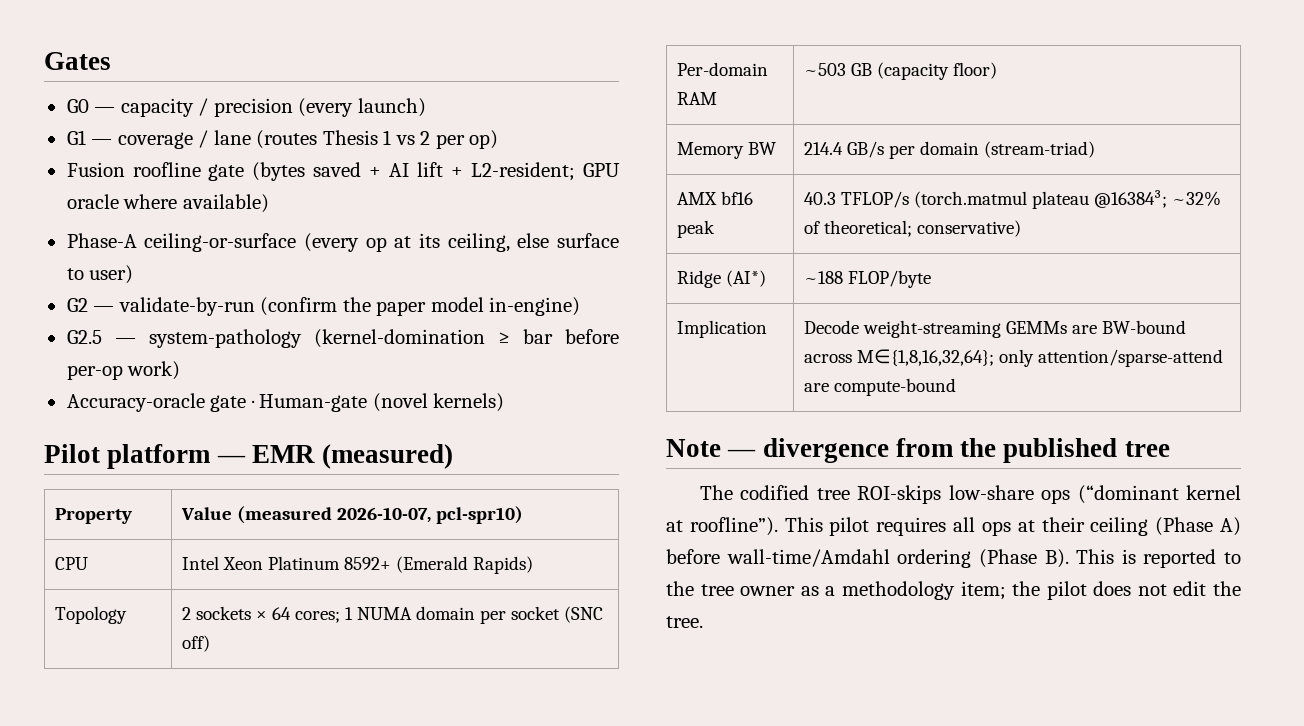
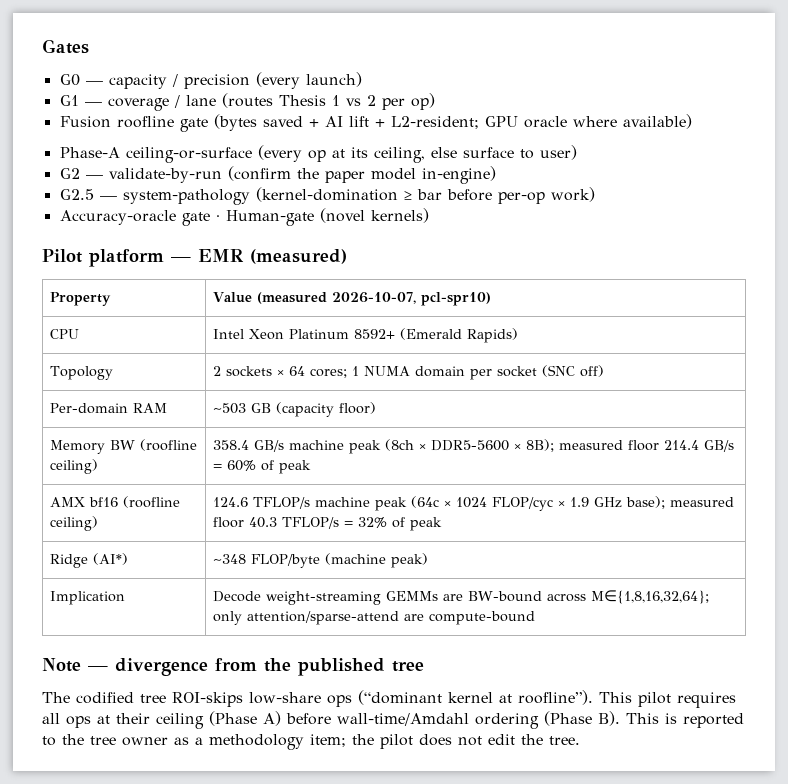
- Memory BW | 214.4 GB/s per domain (stream-triad)
- AMX bf16 peak | 40.3 TFLOP/s (torch.matmul plateau @16384³; ~32% of theoretical; conservative)
+ Memory BW (roofline ceiling) | 358.4 GB/s machine peak (8ch × DDR5-5600 × 8B); measured floor 214.4 GB/s = 60% of peak
+ AMX bf16 (roofline ceiling) | 124.6 TFLOP/s machine peak (64c × 1024 FLOP/cyc × 1.9 GHz base); measured floor 40.3 TFLOP/s = 32% of peak
- Ridge (AI*) | ~188 FLOP/byte
+ Ridge (AI*) | ~348 FLOP/byte (machine peak)

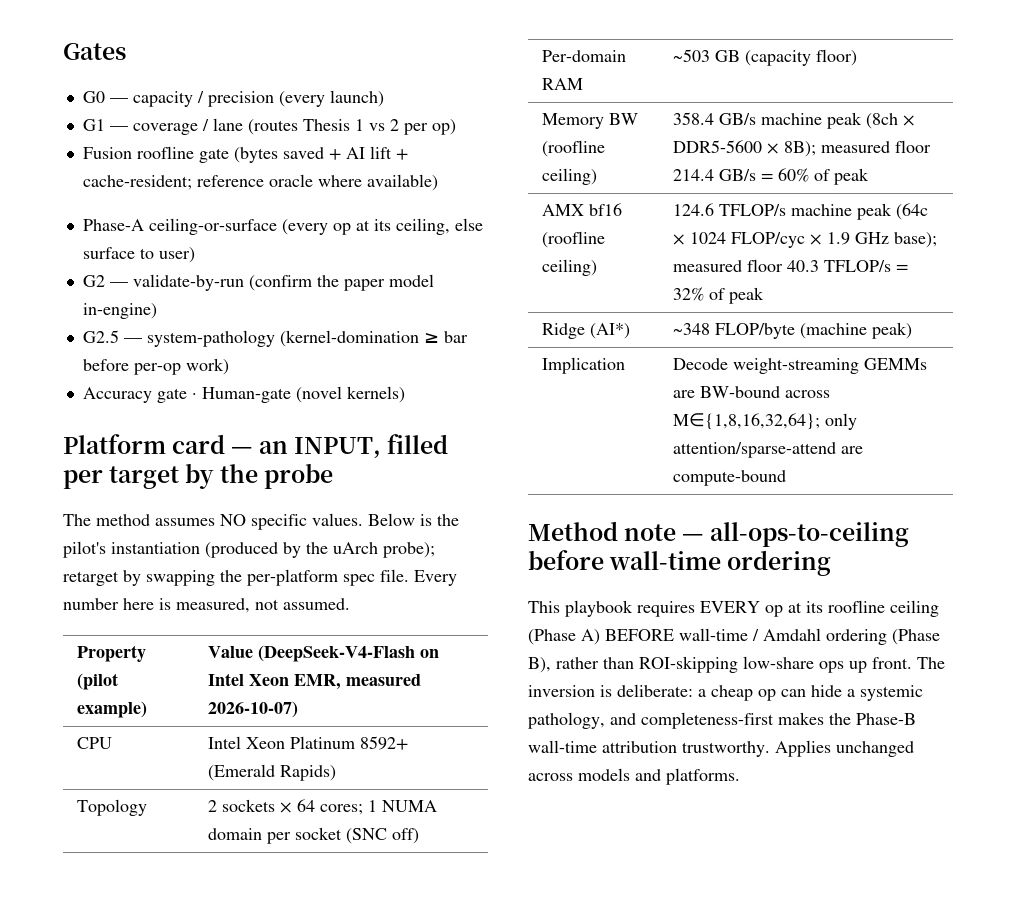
- Fusion roofline gate (bytes saved + AI lift + L2-resident; GPU oracle where available)
+ Fusion roofline gate (bytes saved + AI lift + cache-resident; reference oracle where available)
- Accuracy-oracle gate · Human-gate (novel kernels)
+ Accuracy gate · Human-gate (novel kernels)
- Pilot platform — EMR (measured)
+ Platform card — an INPUT, filled per target by the probe
+ The method assumes NO specific values. Below is the pilot's instantiation (produced by the uArch probe); retarget by swapping the per-platform spec file. Every number here is measured, not assumed.
- Property | Value (measured 2026-10-07, pcl-spr10)
+ Property (pilot example) | Value (DeepSeek-V4-Flash on Intel Xeon EMR, measured 2026-10-07)
- Note — divergence from the published tree
- The codified tree ROI-skips low-share ops (“dominant kernel at roofline”). This pilot requires all ops at their ceiling (Phase A) before wall-time/Amdahl ordering (Phase B). This is reported to the tree owner as a methodology item; the pilot does not edit the tree.
+ Method note — all-ops-to-ceiling before wall-time ordering
+ This playbook requires EVERY op at its roofline ceiling (Phase A) BEFORE wall-time / Amdahl ordering (Phase B), rather than ROI-skipping low-share ops up front. The inversion is deliberate: a cheap op can hide a systemic pathology, and completeness-first makes the Phase-B wall-time attribution trustworthy. Applies unchanged across models and platforms.

